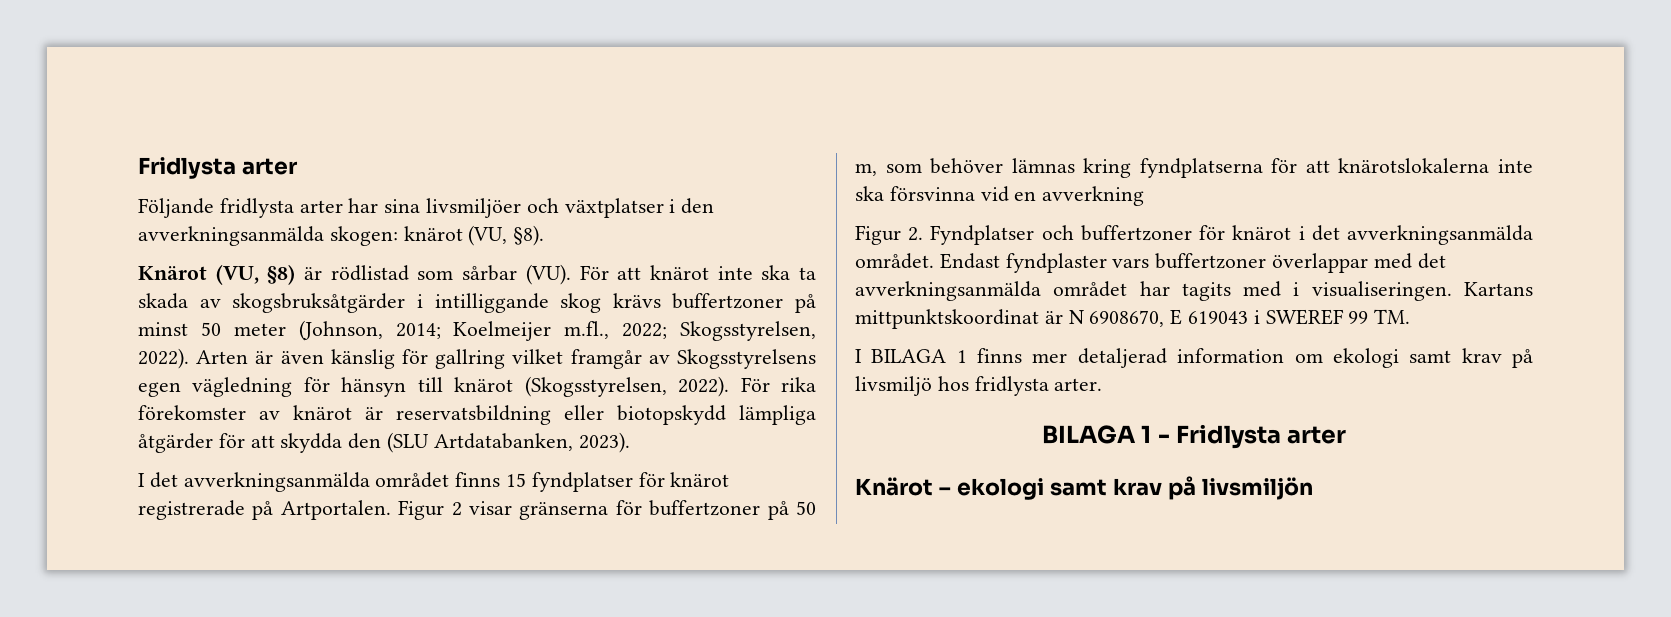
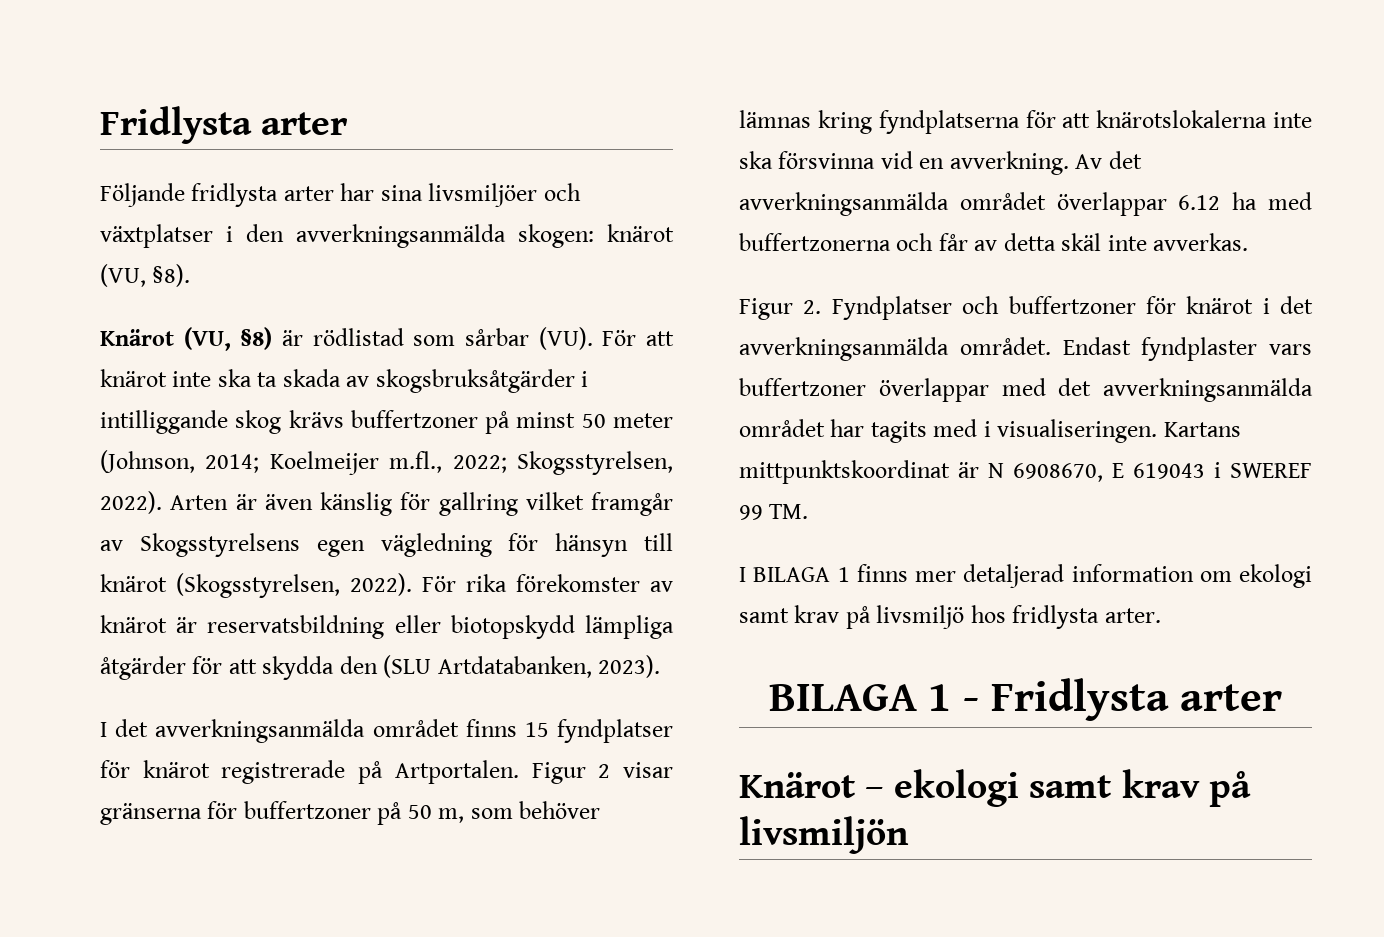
- Figur 2 visar gränserna för buffertzoner på 50 m, som behöver lämnas kring fyndplatserna för att knärotslokalerna inte ska försvinna vid en avverkning
+ Figur 2 visar gränserna för buffertzoner på 50 m, som behöver lämnas kring fyndplatserna för att knärotslokalerna inte ska försvinna vid en avverkning. Av det avverkningsanmälda området överlappar 6.12 ha med buffertzonerna och får av detta skäl inte avverkas.

